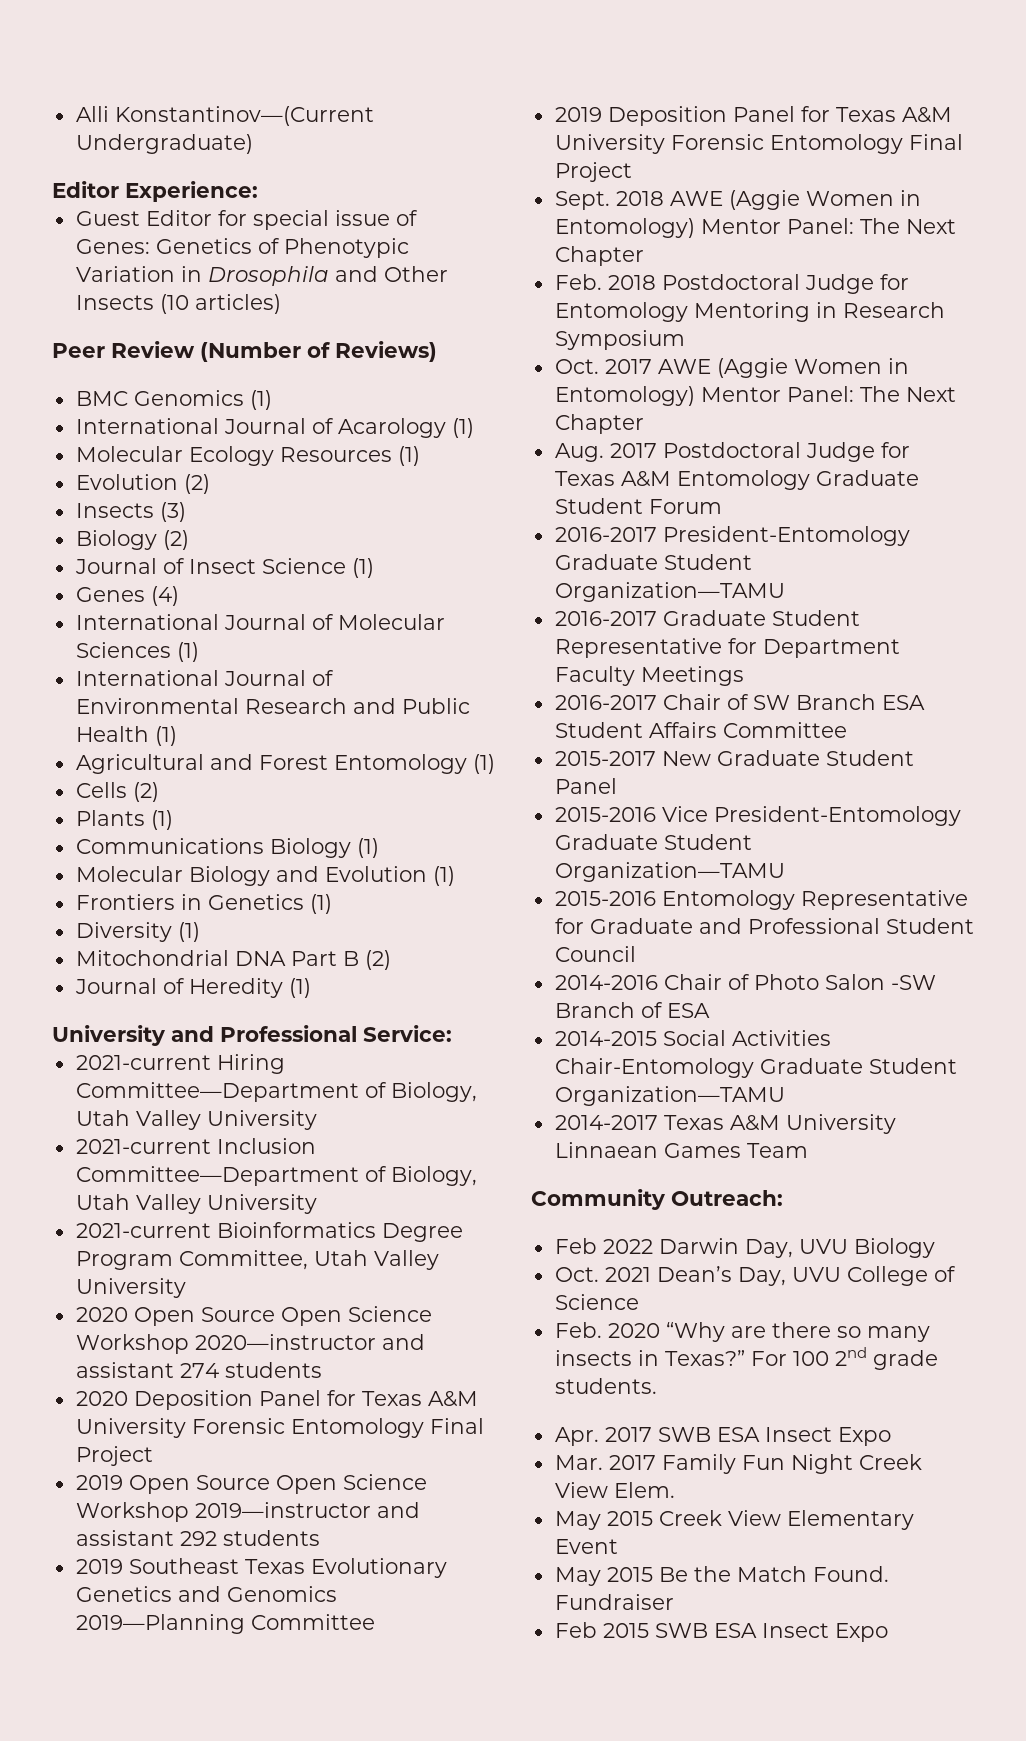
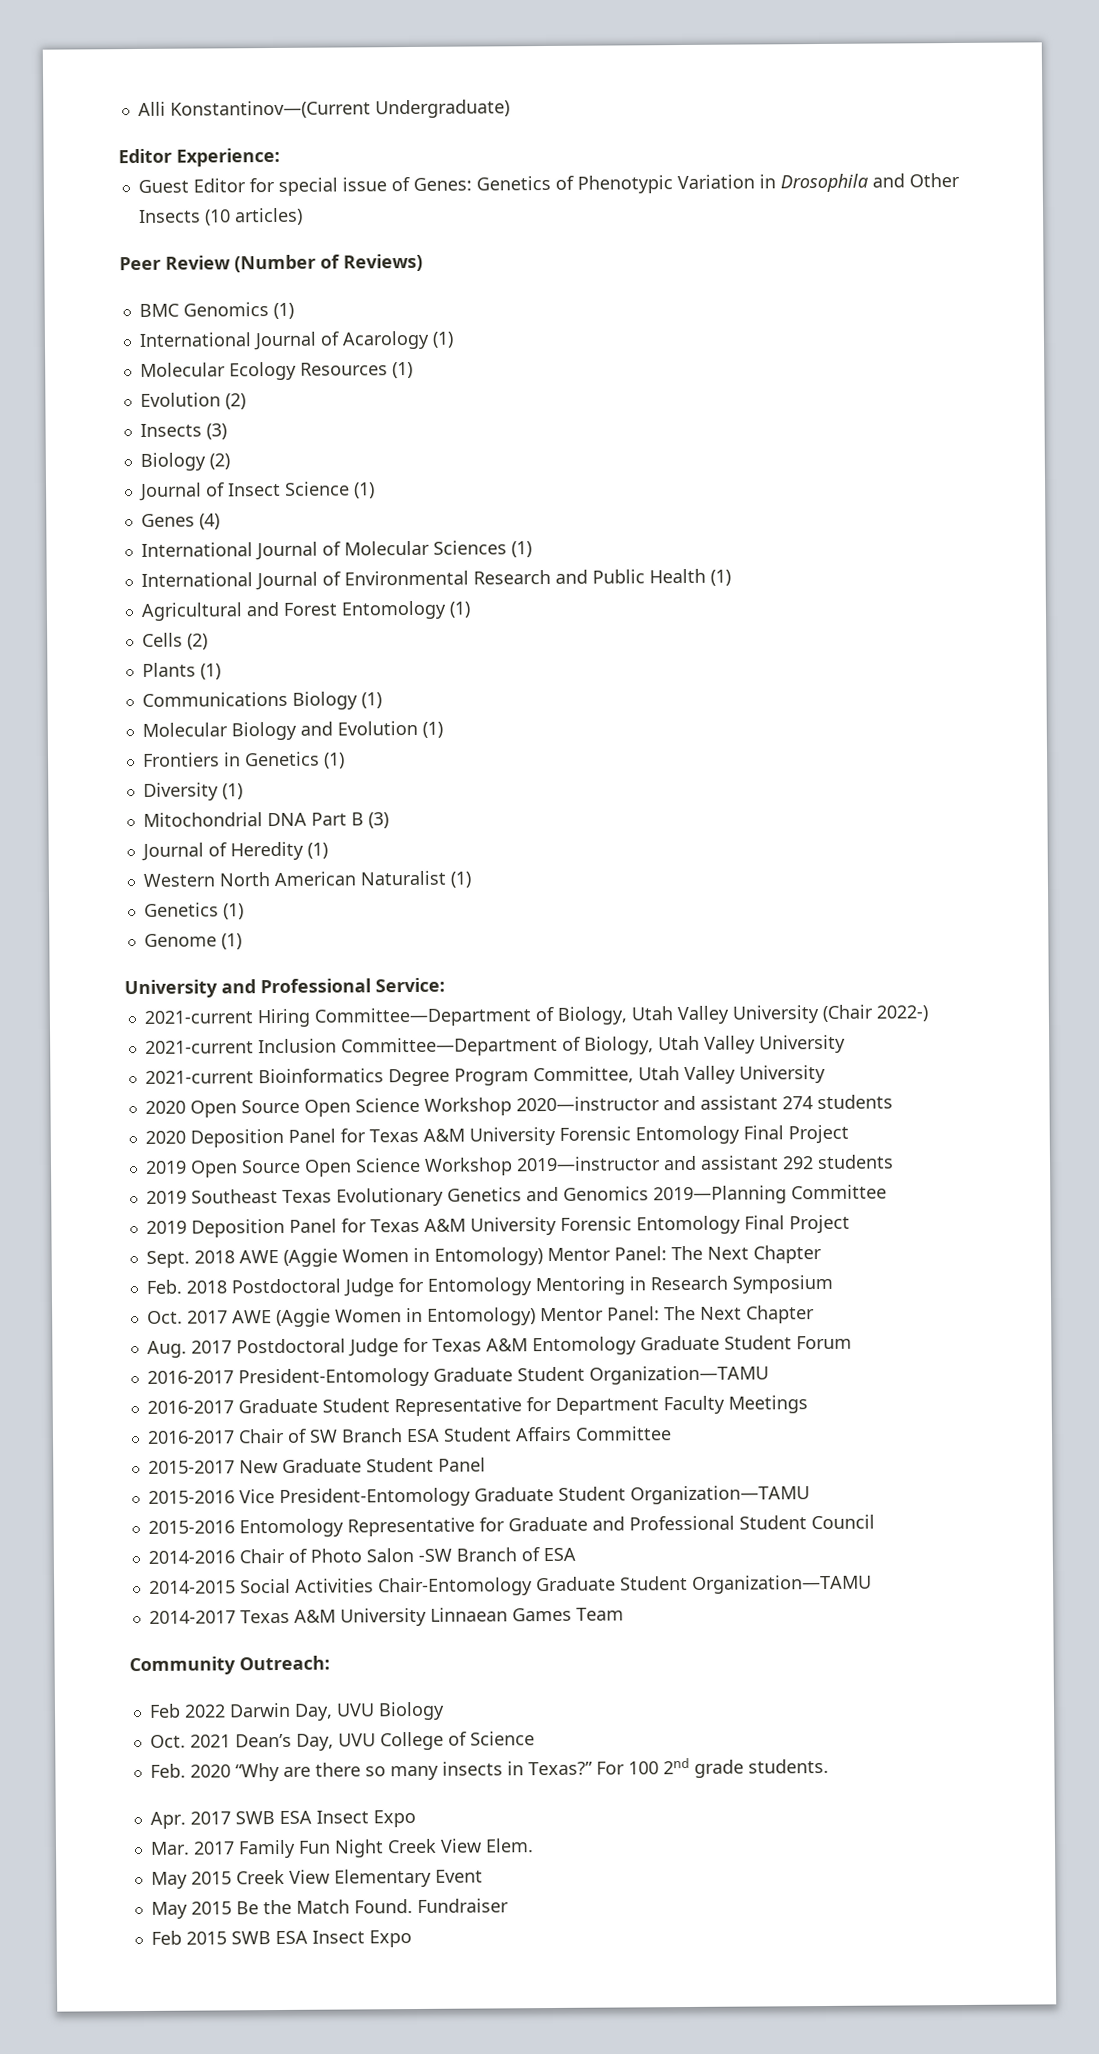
- Mitochondrial DNA Part B (2)
+ Mitochondrial DNA Part B (3)
+ Western North American Naturalist (1)
+ Genetics (1)
+ Genome (1)
- 2021-current Hiring Committee—Department of Biology, Utah Valley University
+ 2021-current Hiring Committee—Department of Biology, Utah Valley University (Chair 2022-)

